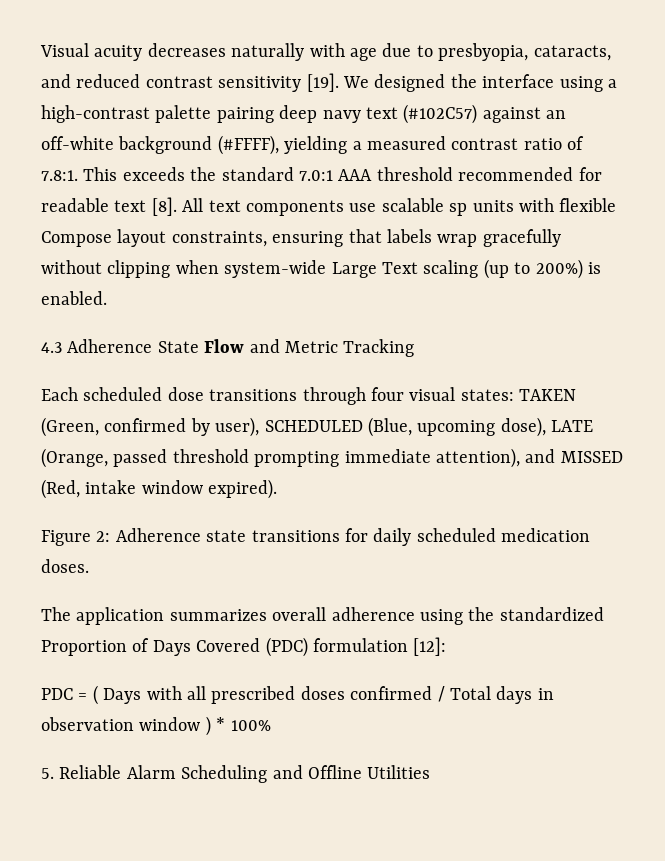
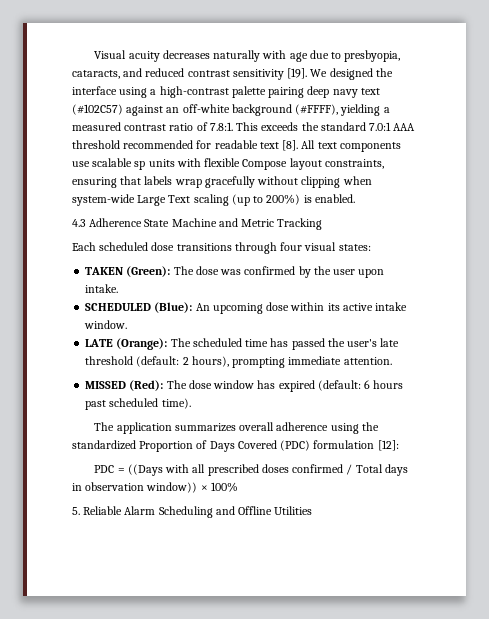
- 4.3 Adherence State Flow and Metric Tracking
+ 4.3 Adherence State Machine and Metric Tracking
- Each scheduled dose transitions through four visual states: TAKEN (Green, confirmed by user), SCHEDULED (Blue, upcoming dose), LATE (Orange, passed threshold prompting immediate attention), and MISSED (Red, intake window expired).
- Figure 2: Adherence state transitions for daily scheduled medication doses.
+ Each scheduled dose transitions through four visual states:
+ TAKEN (Green): The dose was confirmed by the user upon intake.
+ SCHEDULED (Blue): An upcoming dose within its active intake window.
+ LATE (Orange): The scheduled time has passed the user's late threshold (default: 2 hours), prompting immediate attention.
+ MISSED (Red): The dose window has expired (default: 6 hours past scheduled time).
- PDC = ( Days with all prescribed doses confirmed / Total days in observation window ) * 100%
+ PDC = ((Days with all prescribed doses confirmed / Total days in observation window)) × 100%

